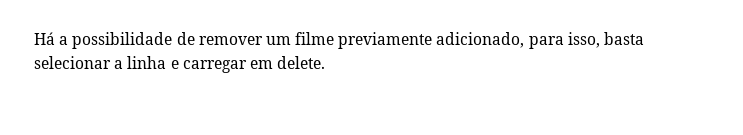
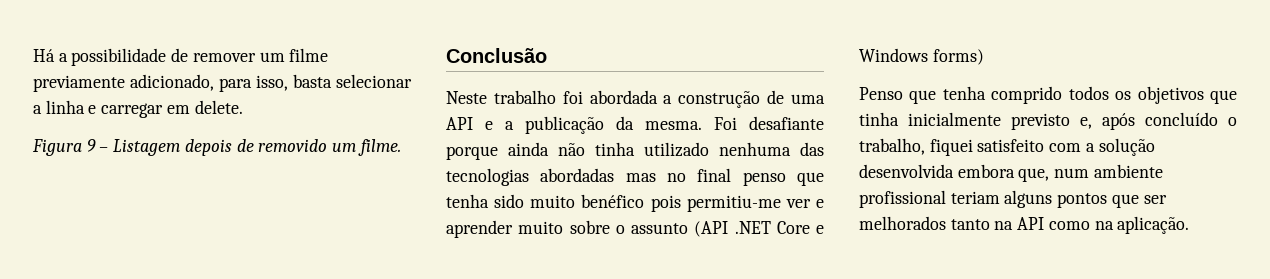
+ Figura 9 – Listagem depois de removido um filme.
+ Conclusão
+ Neste trabalho foi abordada a construção de uma API e a publicação da mesma. Foi desafiante porque ainda não tinha utilizado nenhuma das tecnologias abordadas mas no final penso que tenha sido muito benéfico pois permitiu-me ver e aprender muito sobre o assunto (API .NET Core e Windows forms)
+ Penso que tenha comprido todos os objetivos que tinha inicialmente previsto e, após concluído o trabalho, fiquei satisfeito com a solução desenvolvida embora que, num ambiente profissional teriam alguns pontos que ser melhorados tanto na API como na aplicação.

